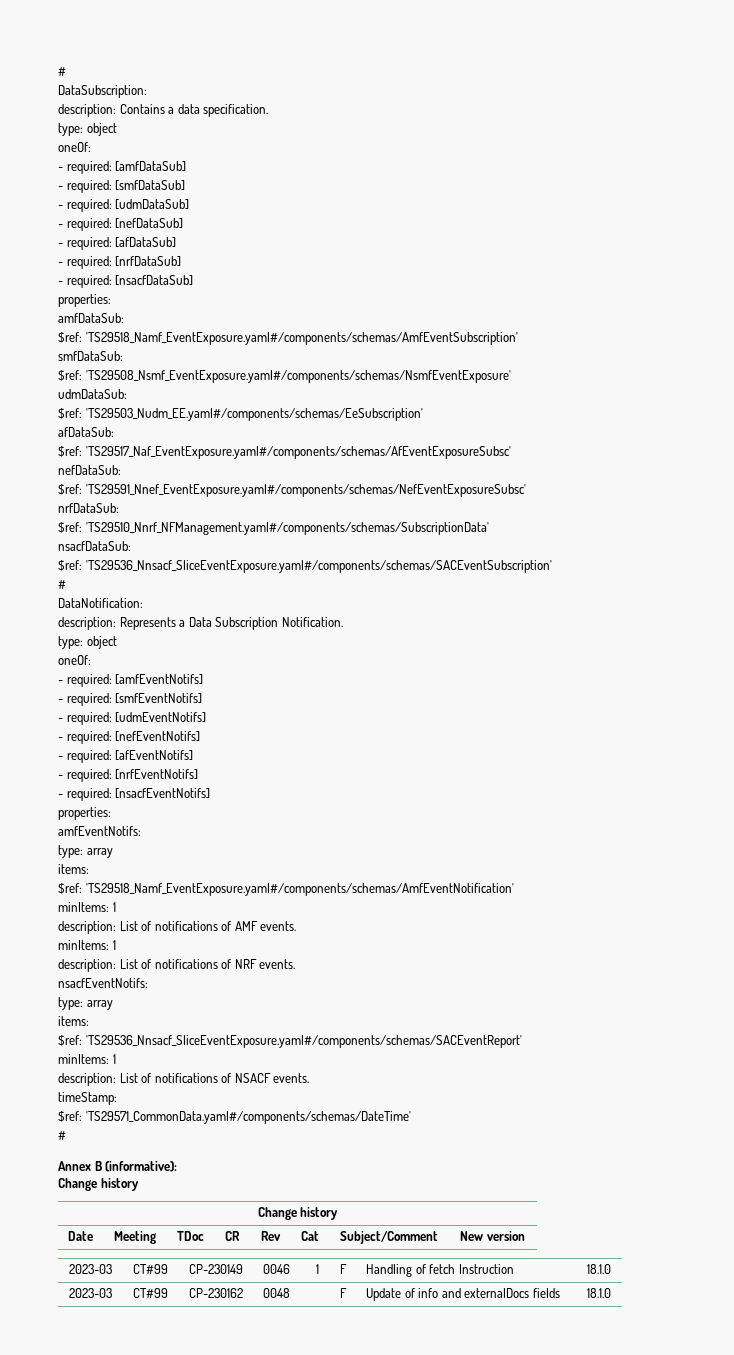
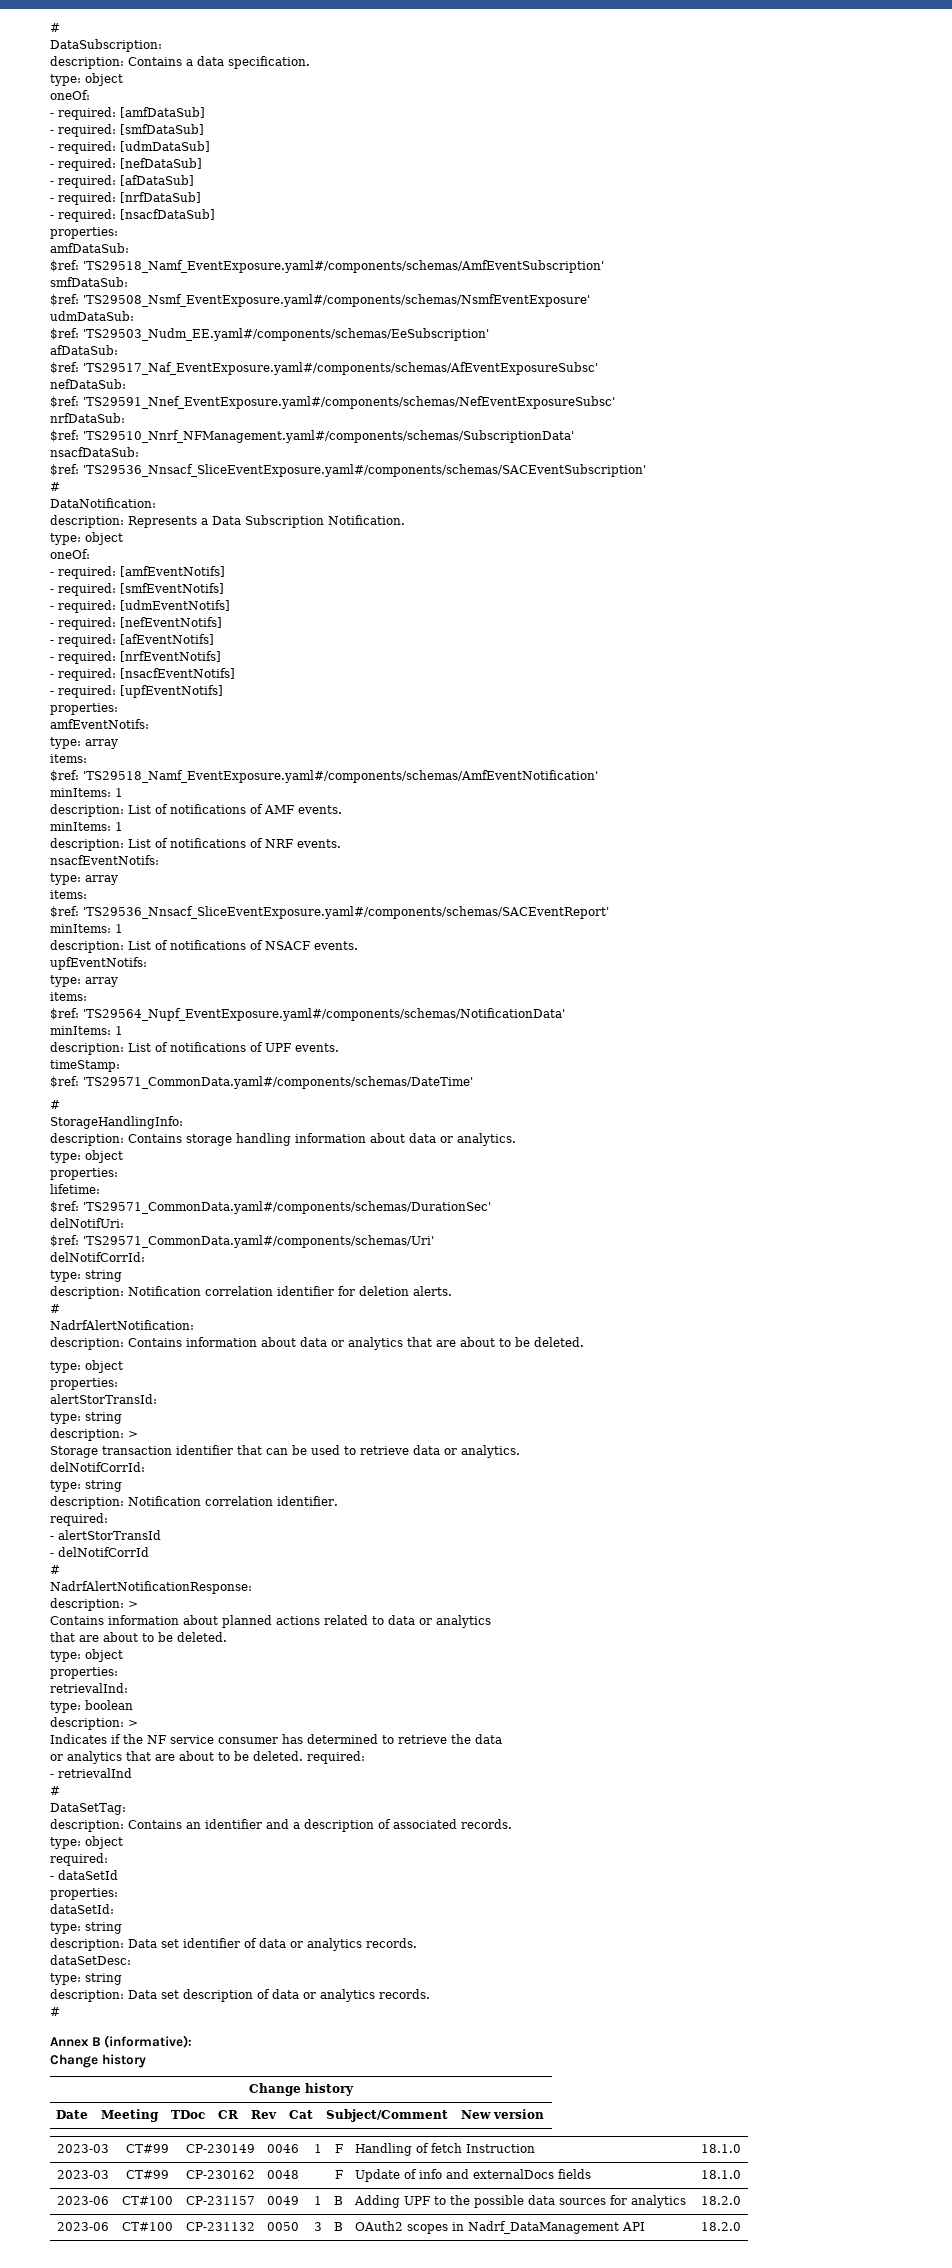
+ - required: [upfEventNotifs]
+ upfEventNotifs:
+ type: array
+ items:
+ $ref: 'TS29564_Nupf_EventExposure.yaml#/components/schemas/NotificationData'
+ minItems: 1
+ description: List of notifications of UPF events.
  timeStamp:
  $ref: 'TS29571_CommonData.yaml#/components/schemas/DateTime'
+ #
+ StorageHandlingInfo:
+ description: Contains storage handling information about data or analytics.
+ type: object
+ properties:
+ lifetime:
+ $ref: 'TS29571_CommonData.yaml#/components/schemas/DurationSec'
+ delNotifUri:
+ $ref: 'TS29571_CommonData.yaml#/components/schemas/Uri'
+ delNotifCorrId:
+ type: string
+ description: Notification correlation identifier for deletion alerts.
+ #
+ NadrfAlertNotification:
+ description: Contains information about data or analytics that are about to be deleted.
+ type: object
+ properties:
+ alertStorTransId:
+ type: string
+ description: >
+ Storage transaction identifier that can be used to retrieve data or analytics.
+ delNotifCorrId:
+ type: string
+ description: Notification correlation identifier.
+ required:
+ - alertStorTransId
+ - delNotifCorrId
+ #
+ NadrfAlertNotificationResponse:
+ description: >
+ Contains information about planned actions related to data or analytics
+ that are about to be deleted.
+ type: object
+ properties:
+ retrievalInd:
+ type: boolean
+ description: >
+ Indicates if the NF service consumer has determined to retrieve the data
+ or analytics that are about to be deleted. required:
+ - retrievalInd
+ #
+ DataSetTag:
+ description: Contains an identifier and a description of associated records.
+ type: object
+ required:
+ - dataSetId
+ properties:
+ dataSetId:
+ type: string
+ description: Data set identifier of data or analytics records.
+ dataSetDesc:
+ type: string
+ description: Data set description of data or analytics records.
+ 2023-06 | CT#100 | CP-231157 | 0049 | 1 | B | Adding UPF to the possible data sources for analytics | 18.2.0
+ 2023-06 | CT#100 | CP-231132 | 0050 | 3 | B | OAuth2 scopes in Nadrf_DataManagement API | 18.2.0

